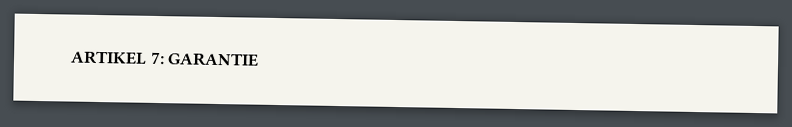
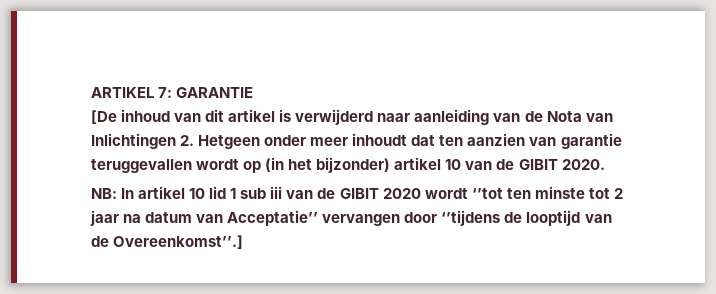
+ [De inhoud van dit artikel is verwijderd naar aanleiding van de Nota van Inlichtingen 2. Hetgeen onder meer inhoudt dat ten aanzien van garantie teruggevallen wordt op (in het bijzonder) artikel 10 van de GIBIT 2020.
+ NB: In artikel 10 lid 1 sub iii van de GIBIT 2020 wordt ‘’tot ten minste tot 2 jaar na datum van Acceptatie’’ vervangen door ‘’tijdens de looptijd van de Overeenkomst’’.]

